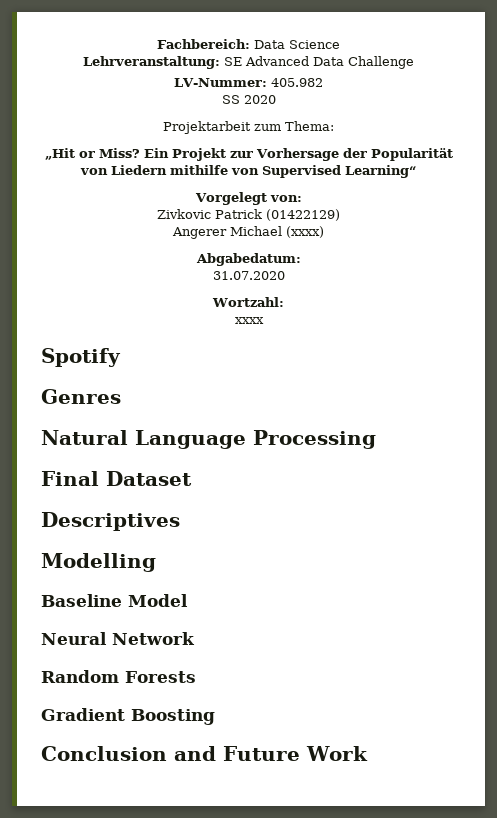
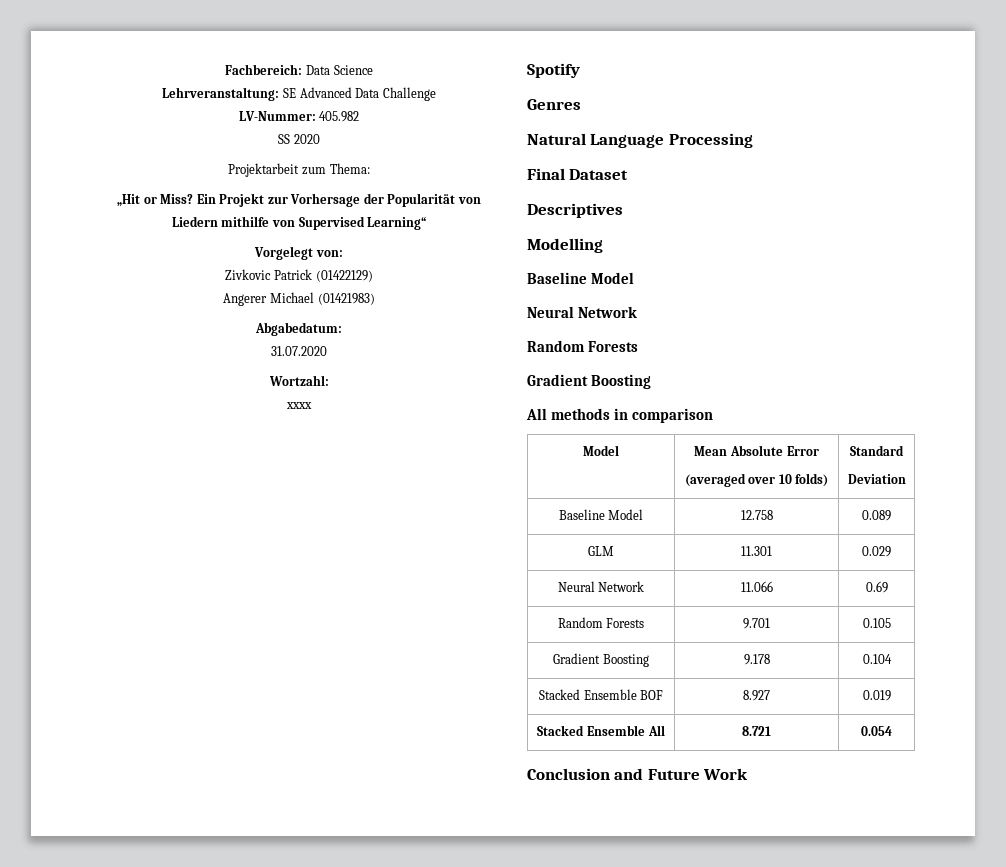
- Angerer Michael (xxxx)
+ Angerer Michael (01421983)
+ All methods in comparison
+ Model | Mean Absolute Error
+ (averaged over 10 folds) | Standard
+ Deviation
+ Baseline Model | 12.758 | 0.089
+ GLM | 11.301 | 0.029
+ Neural Network | 11.066 | 0.69
+ Random Forests | 9.701 | 0.105
+ Gradient Boosting | 9.178 | 0.104
+ Stacked Ensemble BOF | 8.927 | 0.019
+ Stacked Ensemble All | 8.721 | 0.054

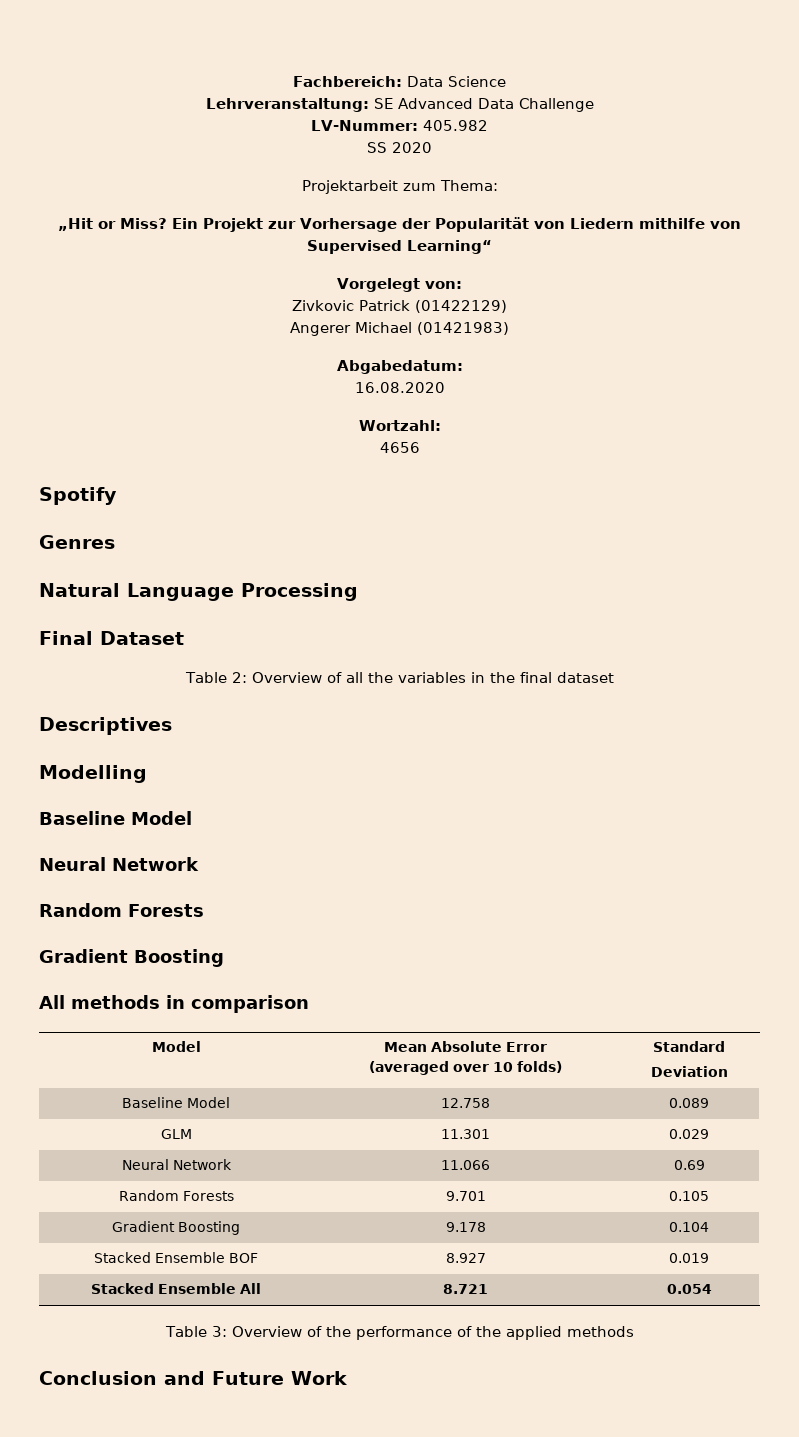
- 31.07.2020
+ 16.08.2020
- xxxx
+ 4656
+ Table 2: Overview of all the variables in the final dataset
+ Table 3: Overview of the performance of the applied methods

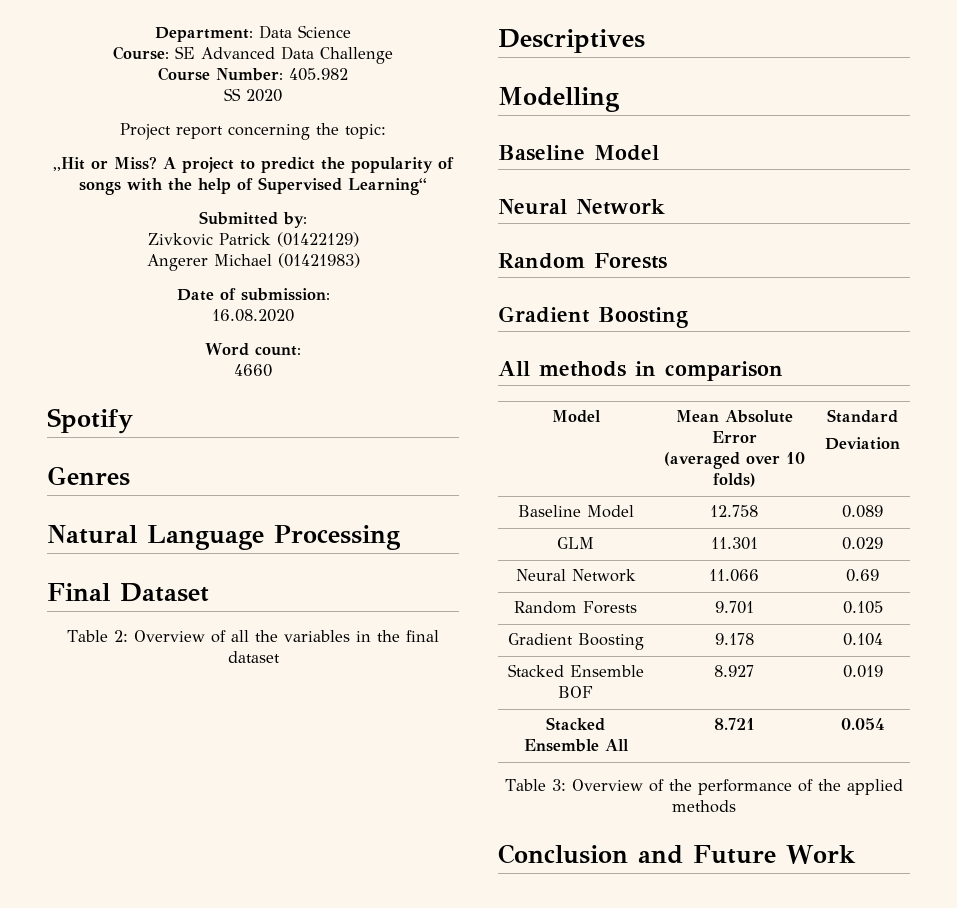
- Fachbereich: Data Science
+ Department: Data Science
- Lehrveranstaltung: SE Advanced Data Challenge
+ Course: SE Advanced Data Challenge
- LV-Nummer: 405.982
+ Course Number: 405.982
- Projektarbeit zum Thema:
- „Hit or Miss? Ein Projekt zur Vorhersage der Popularität von Liedern mithilfe von Supervised Learning“
+ Project report concerning the topic:
+ „Hit or Miss? A project to predict the popularity of songs with the help of Supervised Learning“
- Vorgelegt von:
+ Submitted by:
- Abgabedatum:
+ Date of submission:
  16.08.2020
- Wortzahl:
- 4656
+ Word count:
+ 4660

